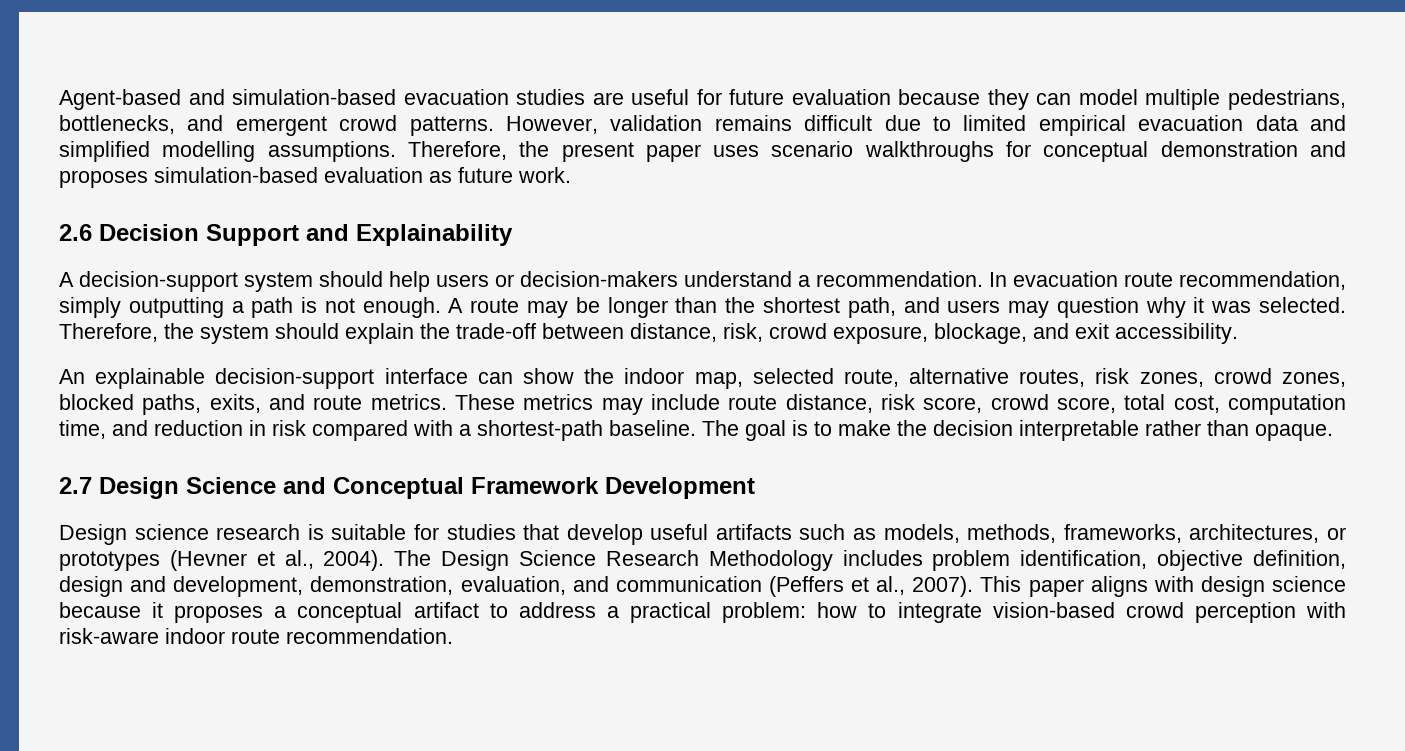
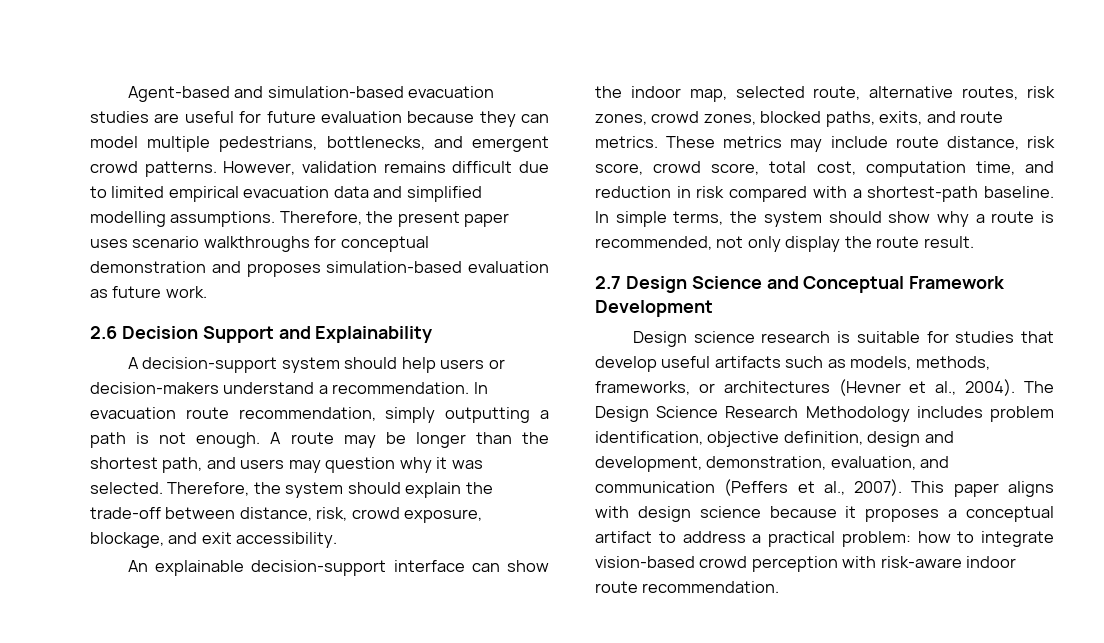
- The goal is to make the decision interpretable rather than opaque.
+ In simple terms, the system should show why a route is recommended, not only display the route result.
- Design science research is suitable for studies that develop useful artifacts such as models, methods, frameworks, architectures, or prototypes (Hevner et al., 2004).
+ Design science research is suitable for studies that develop useful artifacts such as models, methods, frameworks, or architectures (Hevner et al., 2004).

